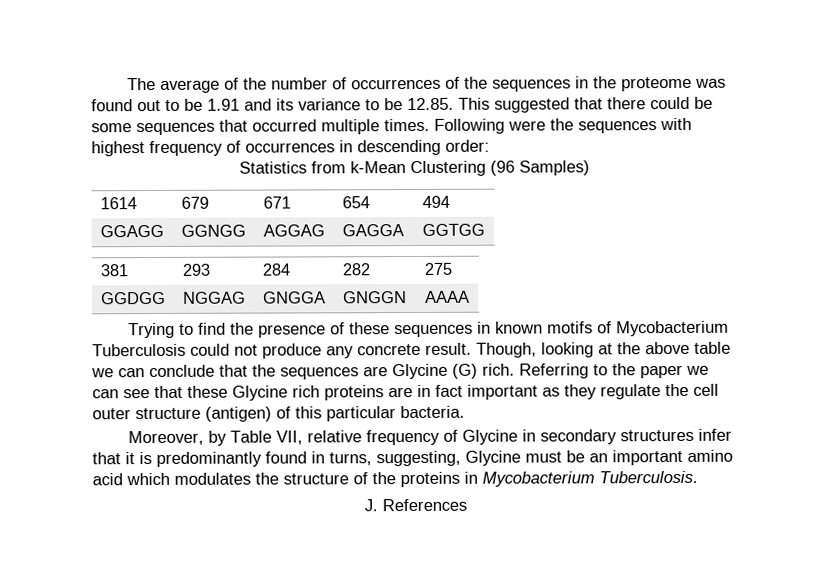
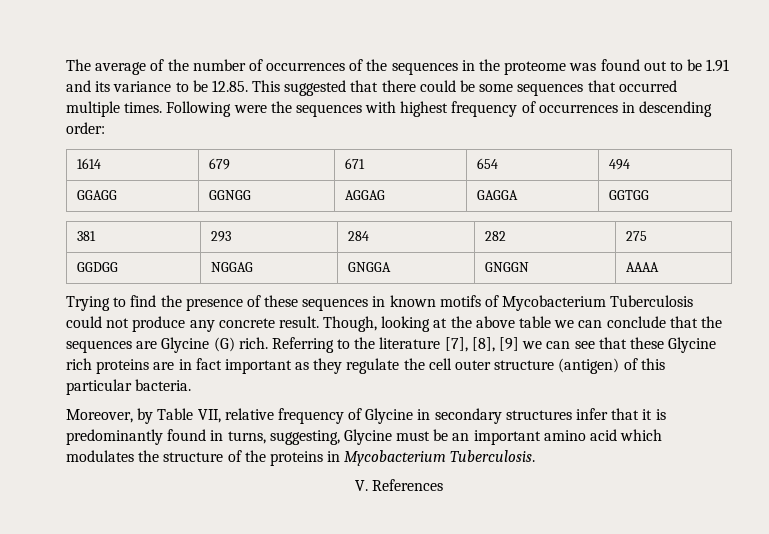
- Statistics from k-Mean Clustering (96 Samples)
- Referring to the paper we can see that these Glycine rich proteins are in fact important as they regulate the cell outer structure (antigen) of this particular bacteria.
+ Referring to the literature [7], [8], [9] we can see that these Glycine rich proteins are in fact important as they regulate the cell outer structure (antigen) of this particular bacteria.
- J. References
+ V. References

